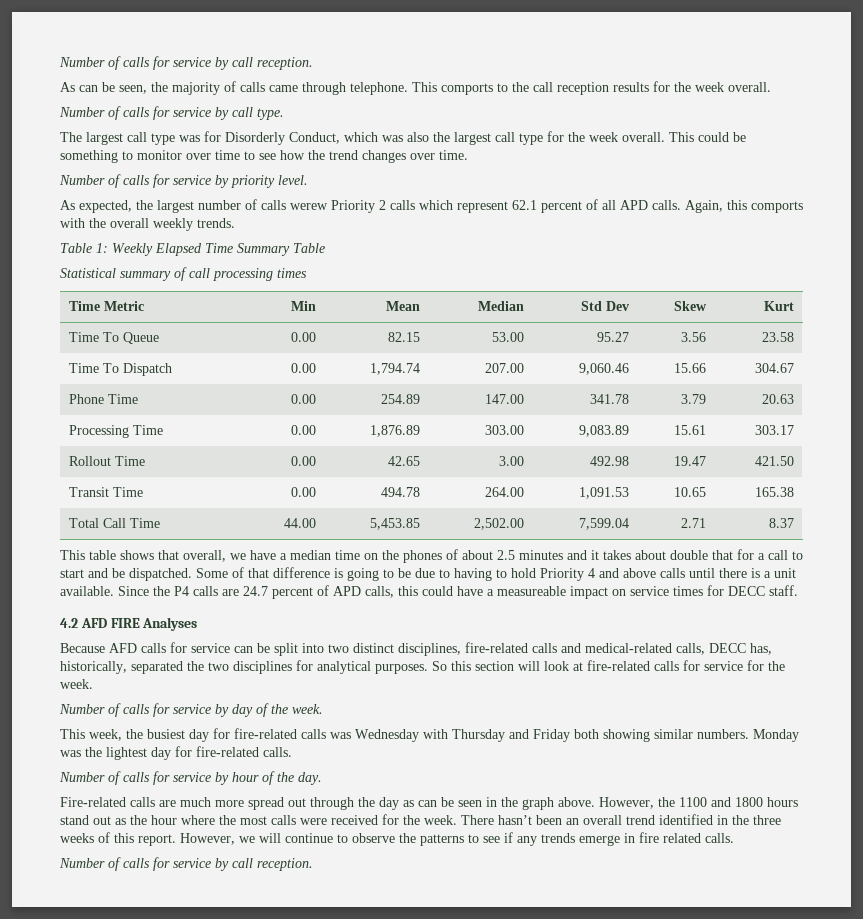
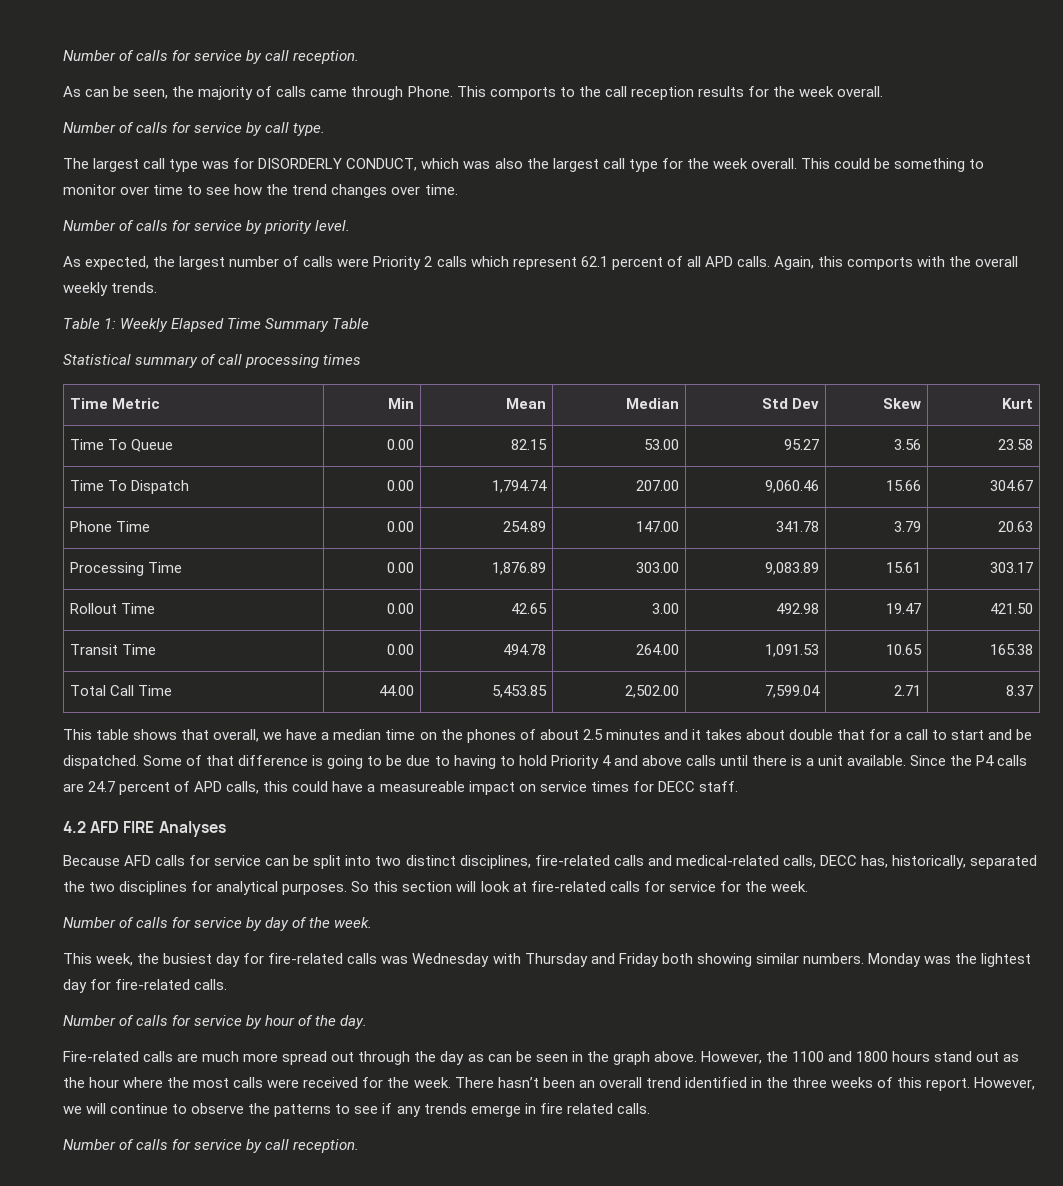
- As can be seen, the majority of calls came through telephone.
+ As can be seen, the majority of calls came through Phone.
- The largest call type was for Disorderly Conduct, which was also the largest call type for the week overall.
+ The largest call type was for DISORDERLY CONDUCT, which was also the largest call type for the week overall.
- As expected, the largest number of calls werew Priority 2 calls which represent 62.1 percent of all APD calls.
+ As expected, the largest number of calls were Priority 2 calls which represent 62.1 percent of all APD calls.

